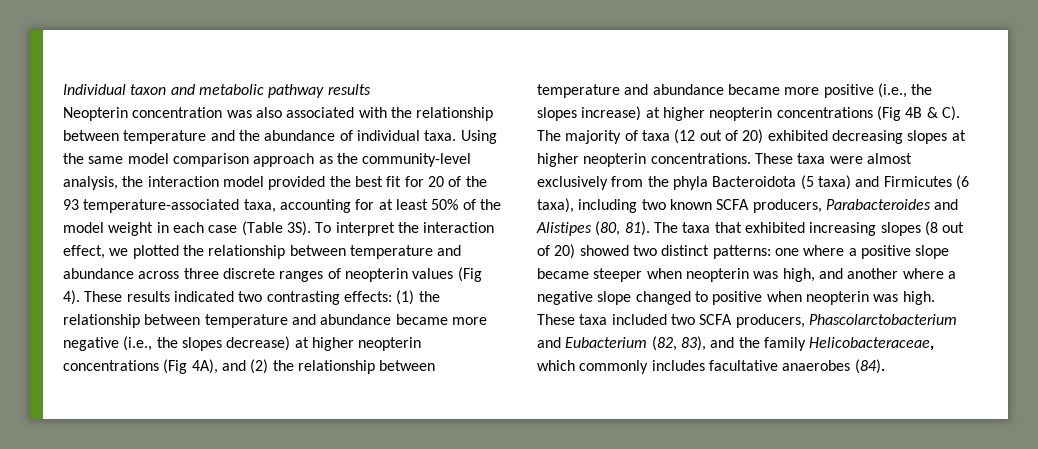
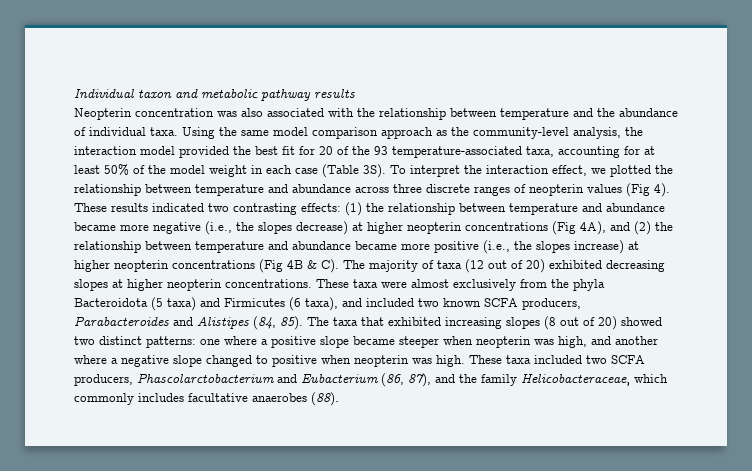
- These taxa were almost exclusively from the phyla Bacteroidota (5 taxa) and Firmicutes (6 taxa), including two known SCFA producers, Parabacteroides and Alistipes (80, 81).
+ These taxa were almost exclusively from the phyla Bacteroidota (5 taxa) and Firmicutes (6 taxa), and included two known SCFA producers, Parabacteroides and Alistipes (84, 85).
- These taxa included two SCFA producers, Phascolarctobacterium and Eubacterium (82, 83), and the family Helicobacteraceae, which commonly includes facultative anaerobes (84).
+ These taxa included two SCFA producers, Phascolarctobacterium and Eubacterium (86, 87), and the family Helicobacteraceae, which commonly includes facultative anaerobes (88).

